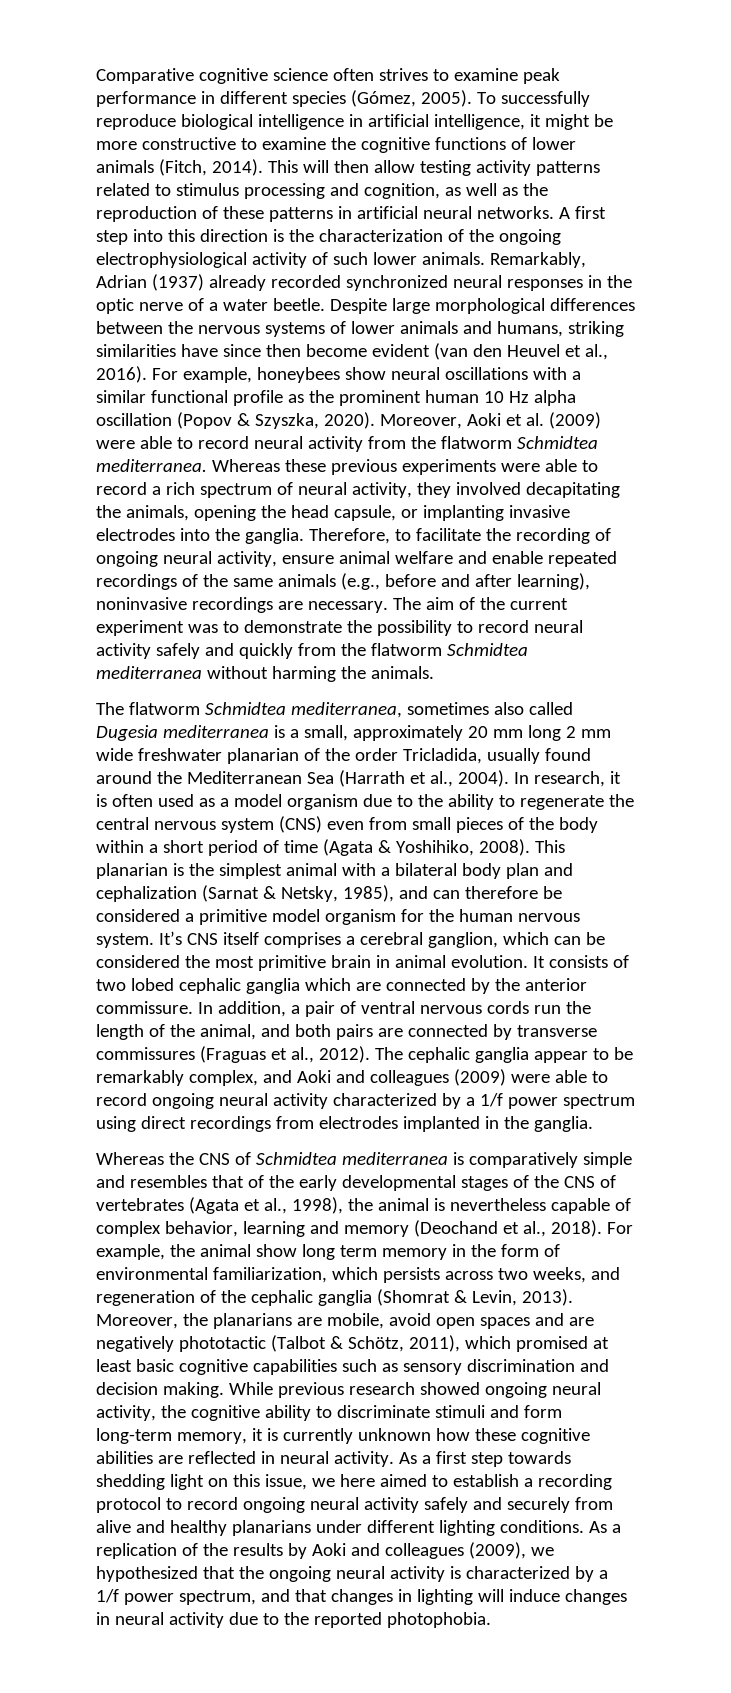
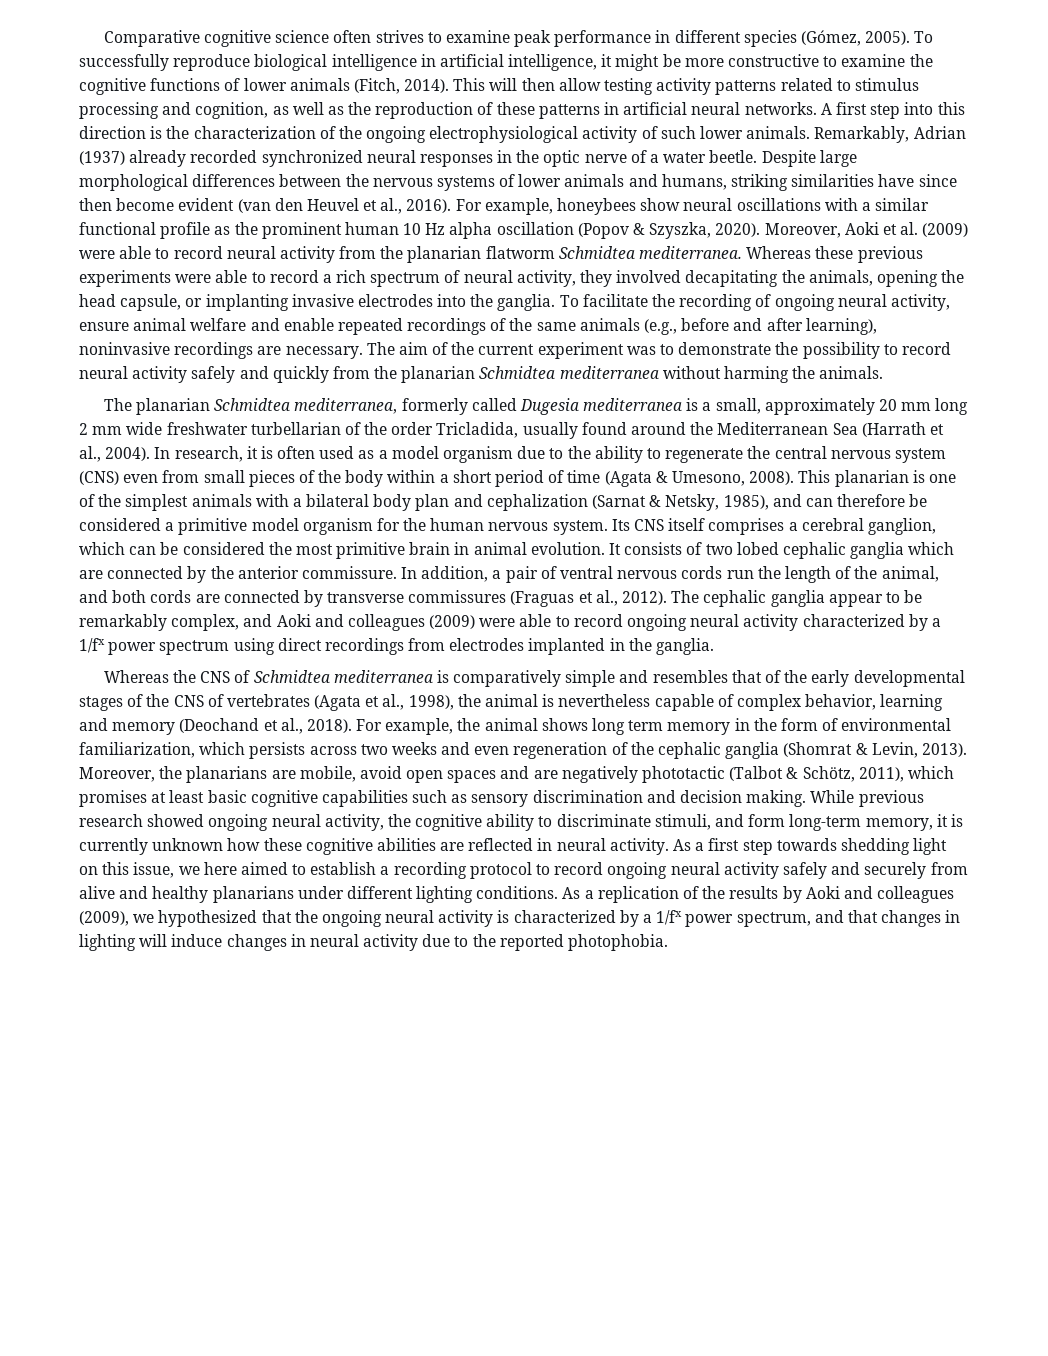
- Moreover, Aoki et al. (2009) were able to record neural activity from the flatworm Schmidtea mediterranea.
+ Moreover, Aoki et al. (2009) were able to record neural activity from the planarian flatworm Schmidtea mediterranea.
- Therefore, to facilitate the recording of ongoing neural activity, ensure animal welfare and enable repeated recordings of the same animals (e.g., before and after learning), noninvasive recordings are necessary.
+ To facilitate the recording of ongoing neural activity, ensure animal welfare and enable repeated recordings of the same animals (e.g., before and after learning), noninvasive recordings are necessary.
- The aim of the current experiment was to demonstrate the possibility to record neural activity safely and quickly from the flatworm Schmidtea mediterranea without harming the animals.
+ The aim of the current experiment was to demonstrate the possibility to record neural activity safely and quickly from the planarian Schmidtea mediterranea without harming the animals.
- The flatworm Schmidtea mediterranea, sometimes also called Dugesia mediterranea is a small, approximately 20 mm long 2 mm wide freshwater planarian of the order Tricladida, usually found around the Mediterranean Sea (Harrath et al., 2004).
+ The planarian Schmidtea mediterranea, formerly called Dugesia mediterranea is a small, approximately 20 mm long 2 mm wide freshwater turbellarian of the order Tricladida, usually found around the Mediterranean Sea (Harrath et al., 2004).
- In research, it is often used as a model organism due to the ability to regenerate the central nervous system (CNS) even from small pieces of the body within a short period of time (Agata & Yoshihiko, 2008).
+ In research, it is often used as a model organism due to the ability to regenerate the central nervous system (CNS) even from small pieces of the body within a short period of time (Agata & Umesono, 2008).
- This planarian is the simplest animal with a bilateral body plan and cephalization (Sarnat & Netsky, 1985), and can therefore be considered a primitive model organism for the human nervous system.
+ This planarian is one of the simplest animals with a bilateral body plan and cephalization (Sarnat & Netsky, 1985), and can therefore be considered a primitive model organism for the human nervous system.
- It’s CNS itself comprises a cerebral ganglion, which can be considered the most primitive brain in animal evolution.
+ Its CNS itself comprises a cerebral ganglion, which can be considered the most primitive brain in animal evolution.
- In addition, a pair of ventral nervous cords run the length of the animal, and both pairs are connected by transverse commissures (Fraguas et al., 2012).
+ In addition, a pair of ventral nervous cords run the length of the animal, and both cords are connected by transverse commissures (Fraguas et al., 2012).
- The cephalic ganglia appear to be remarkably complex, and Aoki and colleagues (2009) were able to record ongoing neural activity characterized by a 1/f power spectrum using direct recordings from electrodes implanted in the ganglia.
+ The cephalic ganglia appear to be remarkably complex, and Aoki and colleagues (2009) were able to record ongoing neural activity characterized by a 1/fx power spectrum using direct recordings from electrodes implanted in the ganglia.
- For example, the animal show long term memory in the form of environmental familiarization, which persists across two weeks, and regeneration of the cephalic ganglia (Shomrat & Levin, 2013).
+ For example, the animal shows long term memory in the form of environmental familiarization, which persists across two weeks and even regeneration of the cephalic ganglia (Shomrat & Levin, 2013).
- Moreover, the planarians are mobile, avoid open spaces and are negatively phototactic (Talbot & Schötz, 2011), which promised at least basic cognitive capabilities such as sensory discrimination and decision making.
+ Moreover, the planarians are mobile, avoid open spaces and are negatively phototactic (Talbot & Schötz, 2011), which promises at least basic cognitive capabilities such as sensory discrimination and decision making.
- While previous research showed ongoing neural activity, the cognitive ability to discriminate stimuli and form long-term memory, it is currently unknown how these cognitive abilities are reflected in neural activity.
+ While previous research showed ongoing neural activity, the cognitive ability to discriminate stimuli, and form long-term memory, it is currently unknown how these cognitive abilities are reflected in neural activity.
- As a replication of the results by Aoki and colleagues (2009), we hypothesized that the ongoing neural activity is characterized by a 1/f power spectrum, and that changes in lighting will induce changes in neural activity due to the reported photophobia.
+ As a replication of the results by Aoki and colleagues (2009), we hypothesized that the ongoing neural activity is characterized by a 1/fx power spectrum, and that changes in lighting will induce changes in neural activity due to the reported photophobia.

